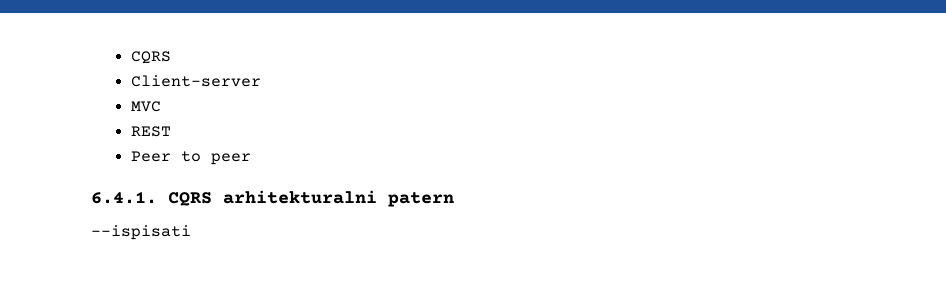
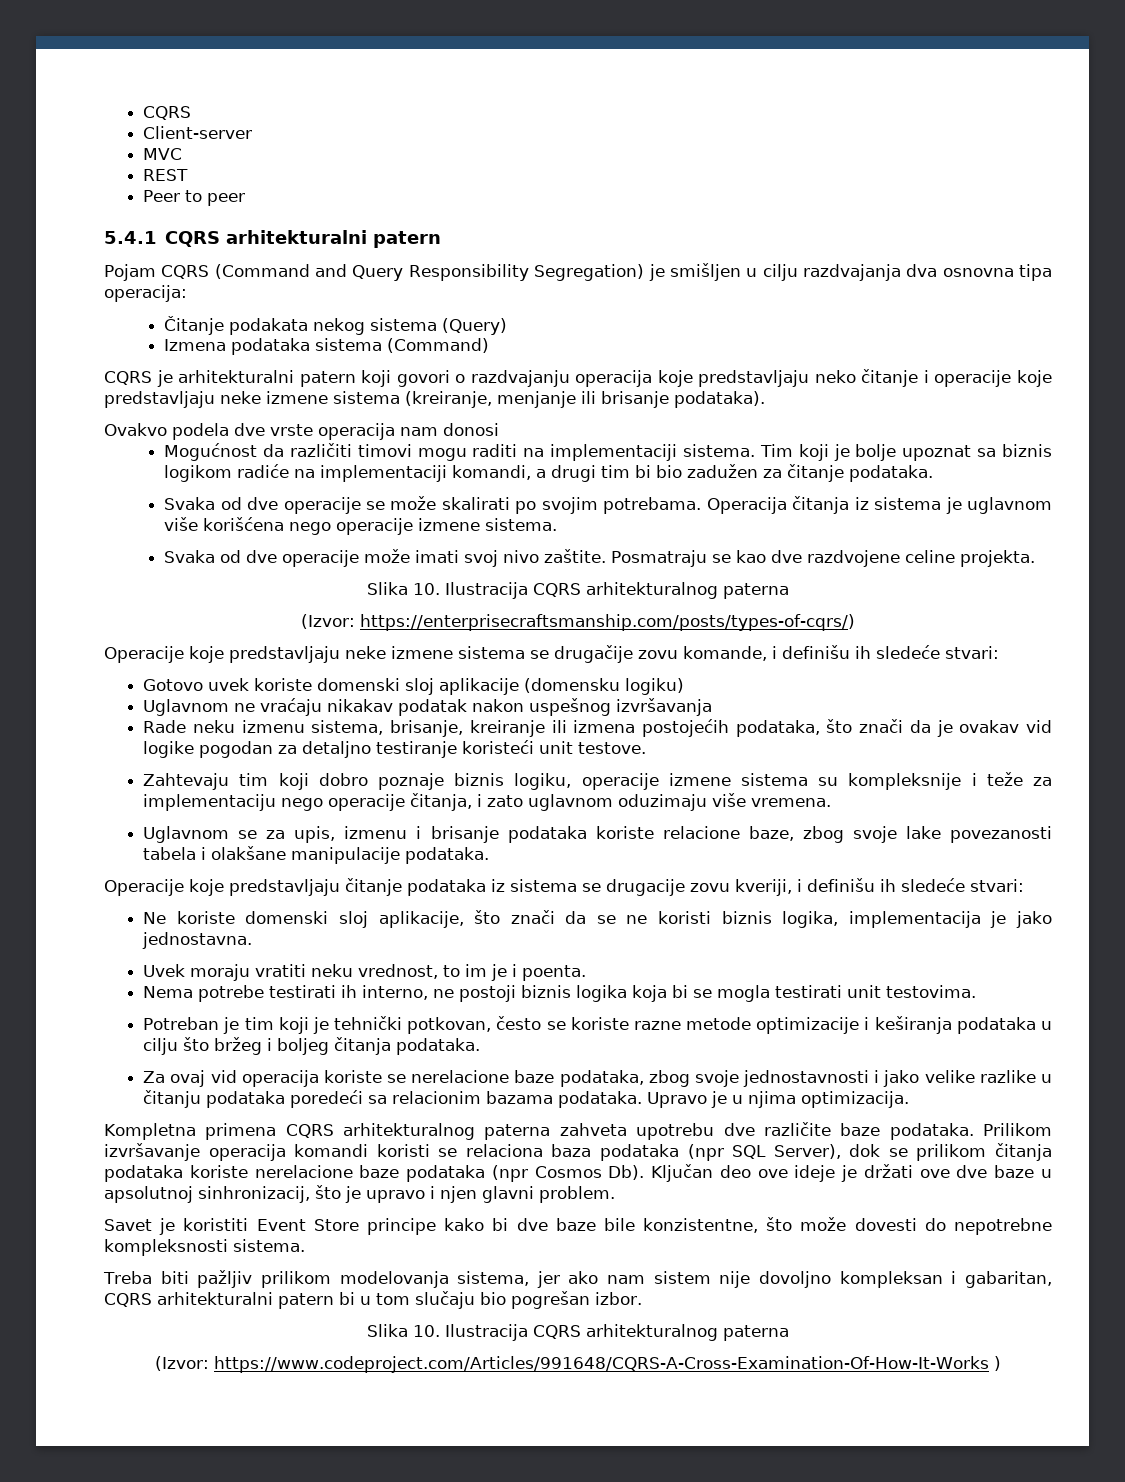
- 6.4.1. CQRS arhitekturalni patern
+ 5.4.1 CQRS arhitekturalni patern
- --ispisati
+ Pojam CQRS (Command and Query Responsibility Segregation) je smišljen u cilju razdvajanja dva osnovna tipa operacija:
+ Čitanje podakata nekog sistema (Query)
+ Izmena podataka sistema (Command)
+ CQRS je arhitekturalni patern koji govori o razdvajanju operacija koje predstavljaju neko čitanje i operacije koje predstavljaju neke izmene sistema (kreiranje, menjanje ili brisanje podataka).
+ Ovakvo podela dve vrste operacija nam donosi
+ Mogućnost da različiti timovi mogu raditi na implementaciji sistema. Tim koji je bolje upoznat sa biznis logikom radiće na implementaciji komandi, a drugi tim bi bio zadužen za čitanje podataka.
+ Svaka od dve operacije se može skalirati po svojim potrebama. Operacija čitanja iz sistema je uglavnom više korišćena nego operacije izmene sistema.
+ Svaka od dve operacije može imati svoj nivo zaštite. Posmatraju se kao dve razdvojene celine projekta.
+ Slika 10. Ilustracija CQRS arhitekturalnog paterna
+ (Izvor: https://enterprisecraftsmanship.com/posts/types-of-cqrs/)
+ Operacije koje predstavljaju neke izmene sistema se drugačije zovu komande, i definišu ih sledeće stvari:
+ Gotovo uvek koriste domenski sloj aplikacije (domensku logiku)
+ Uglavnom ne vraćaju nikakav podatak nakon uspešnog izvršavanja
+ Rade neku izmenu sistema, brisanje, kreiranje ili izmena postojećih podataka, što znači da je ovakav vid logike pogodan za detaljno testiranje koristeći unit testove.
+ Zahtevaju tim koji dobro poznaje biznis logiku, operacije izmene sistema su kompleksnije i teže za implementaciju nego operacije čitanja, i zato uglavnom oduzimaju više vremena.
+ Uglavnom se za upis, izmenu i brisanje podataka koriste relacione baze, zbog svoje lake povezanosti tabela i olakšane manipulacije podataka.
+ Operacije koje predstavljaju čitanje podataka iz sistema se drugacije zovu kveriji, i definišu ih sledeće stvari:
+ Ne koriste domenski sloj aplikacije, što znači da se ne koristi biznis logika, implementacija je jako jednostavna.
+ Uvek moraju vratiti neku vrednost, to im je i poenta.
+ Nema potrebe testirati ih interno, ne postoji biznis logika koja bi se mogla testirati unit testovima.
+ Potreban je tim koji je tehnički potkovan, često se koriste razne metode optimizacije i keširanja podataka u cilju što bržeg i boljeg čitanja podataka.
+ Za ovaj vid operacija koriste se nerelacione baze podataka, zbog svoje jednostavnosti i jako velike razlike u čitanju podataka poredeći sa relacionim bazama podataka. Upravo je u njima optimizacija.
+ Kompletna primena CQRS arhitekturalnog paterna zahveta upotrebu dve različite baze podataka. Prilikom izvršavanje operacija komandi koristi se relaciona baza podataka (npr SQL Server), dok se prilikom čitanja podataka koriste nerelacione baze podataka (npr Cosmos Db). Ključan deo ove ideje je držati ove dve baze u apsolutnoj sinhronizacij, što je upravo i njen glavni problem.
+ Savet je koristiti Event Store principe kako bi dve baze bile konzistentne, što može dovesti do nepotrebne kompleksnosti sistema.
+ Treba biti pažljiv prilikom modelovanja sistema, jer ako nam sistem nije dovoljno kompleksan i gabaritan, CQRS arhitekturalni patern bi u tom slučaju bio pogrešan izbor.
+ Slika 10. Ilustracija CQRS arhitekturalnog paterna
+ (Izvor: https://www.codeproject.com/Articles/991648/CQRS-A-Cross-Examination-Of-How-It-Works )

